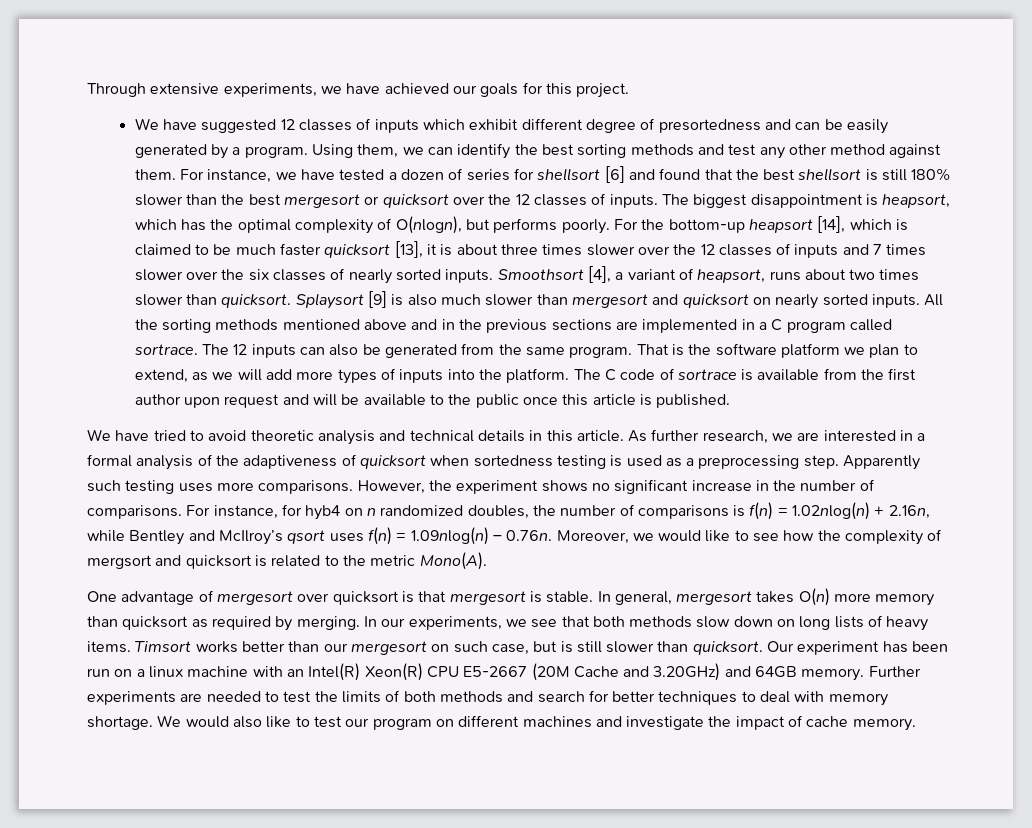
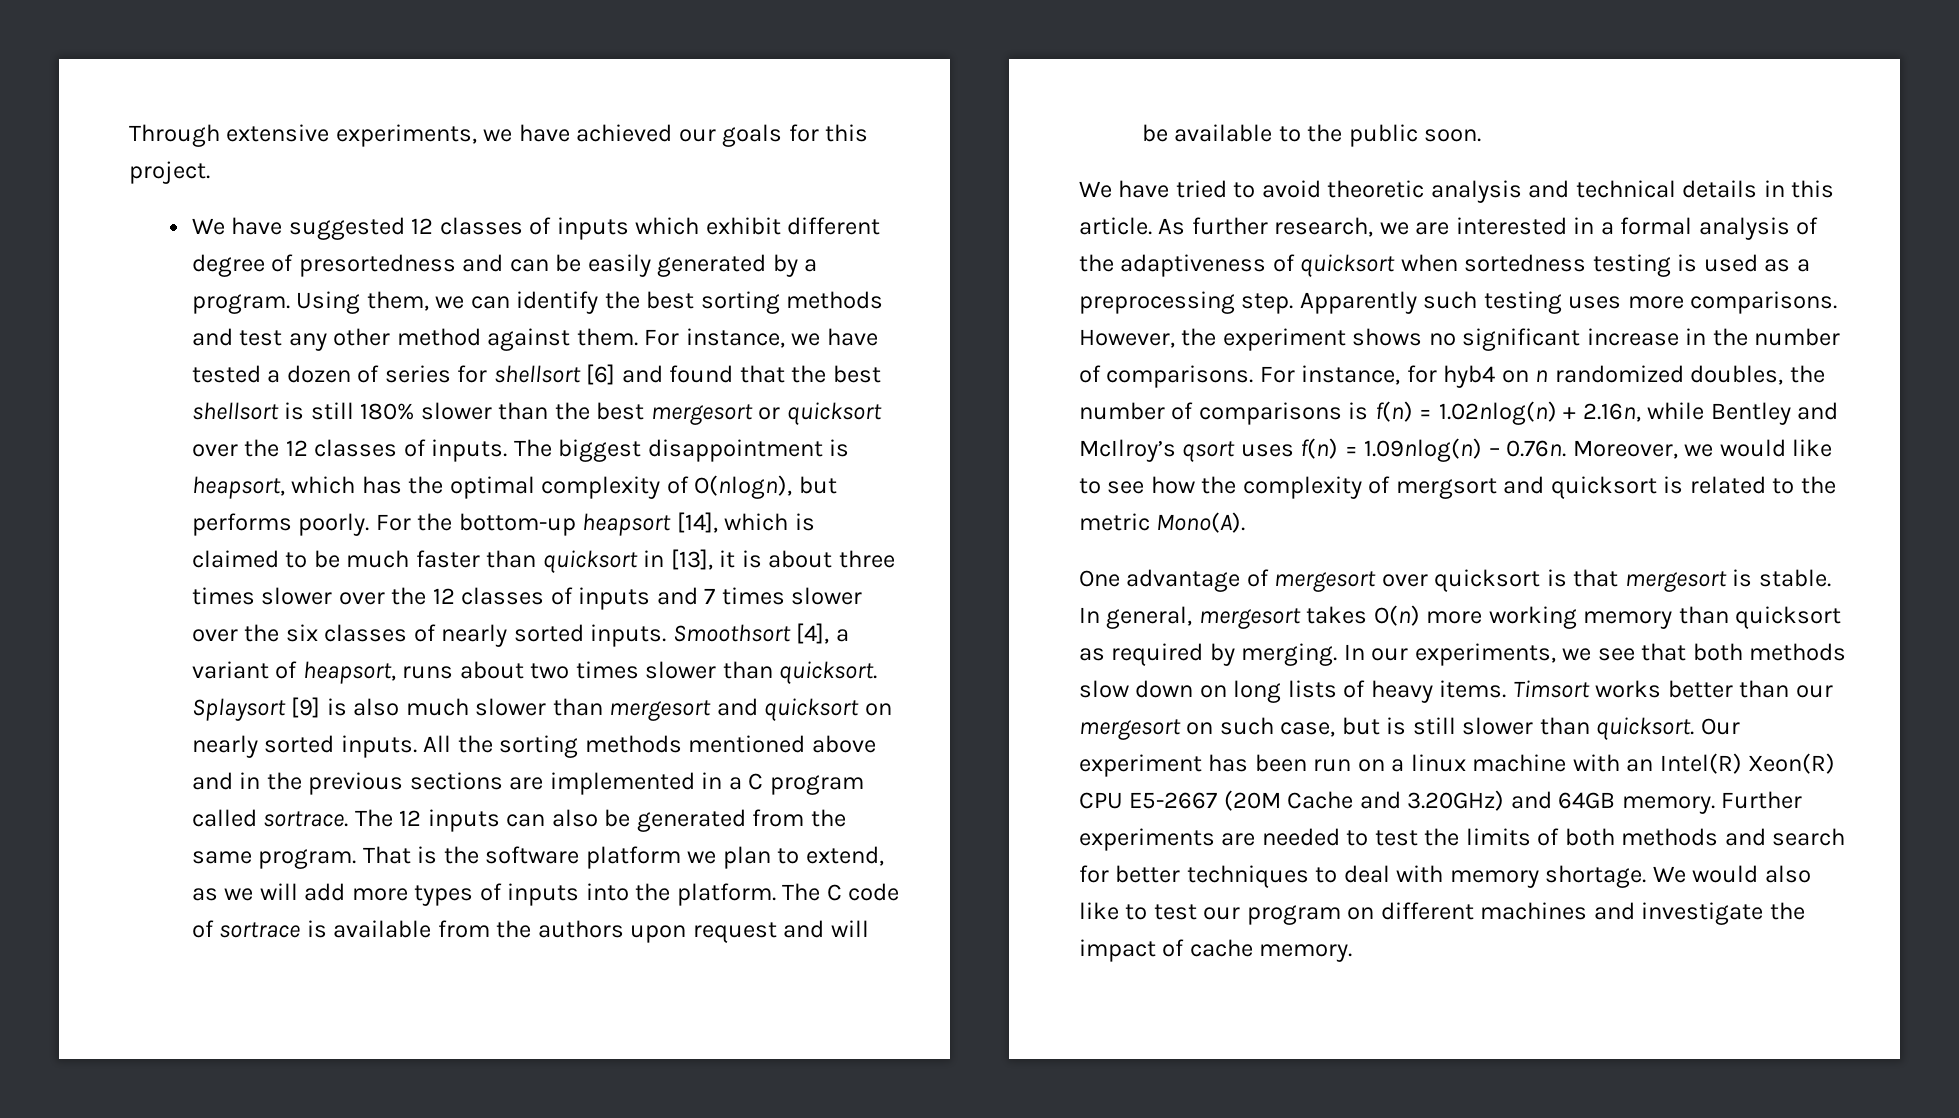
- For the bottom-up heapsort [14], which is claimed to be much faster quicksort [13], it is about three times slower over the 12 classes of inputs and 7 times slower over the six classes of nearly sorted inputs.
+ For the bottom-up heapsort [14], which is claimed to be much faster than quicksort in [13], it is about three times slower over the 12 classes of inputs and 7 times slower over the six classes of nearly sorted inputs.
- The C code of sortrace is available from the first author upon request and will be available to the public once this article is published.
+ The C code of sortrace is available from the authors upon request and will be available to the public soon.
- In general, mergesort takes O(n) more memory than quicksort as required by merging.
+ In general, mergesort takes O(n) more working memory than quicksort as required by merging.

